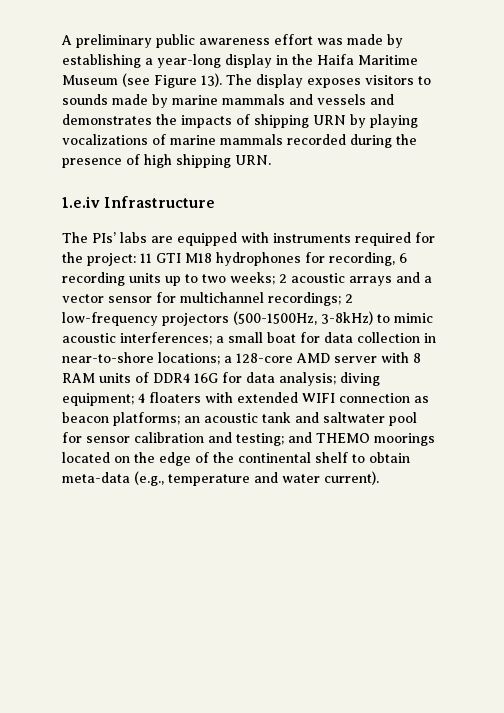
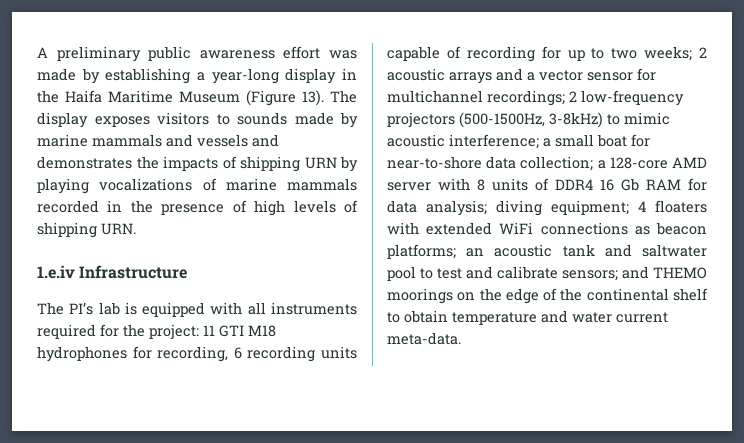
- A preliminary public awareness effort was made by establishing a year-long display in the Haifa Maritime Museum (see Figure 13).
+ A preliminary public awareness effort was made by establishing a year-long display in the Haifa Maritime Museum (Figure 13).
- The display exposes visitors to sounds made by marine mammals and vessels and demonstrates the impacts of shipping URN by playing vocalizations of marine mammals recorded during the presence of high shipping URN.
+ The display exposes visitors to sounds made by marine mammals and vessels and demonstrates the impacts of shipping URN by playing vocalizations of marine mammals recorded in the presence of high levels of shipping URN.
- The PIs’ labs are equipped with instruments required for the project:
+ The PI’s lab is equipped with all instruments required for the project:
- 11 GTI M18 hydrophones for recording, 6 recording units up to two weeks;
+ 11 GTI M18 hydrophones for recording, 6 recording units capable of recording for up to two weeks;
- 2 low-frequency projectors (500-1500Hz, 3-8kHz) to mimic acoustic interferences;
+ 2 low-frequency projectors (500-1500Hz, 3-8kHz) to mimic acoustic interference;
- a small boat for data collection in near-to-shore locations;
+ a small boat for near-to-shore data collection;
- a 128-core AMD server with 8 RAM units of DDR4 16G for data analysis;
+ a 128-core AMD server with 8 units of DDR4 16 Gb RAM for data analysis;
- 4 floaters with extended WIFI connection as beacon platforms;
+ 4 floaters with extended WiFi connections as beacon platforms;
- an acoustic tank and saltwater pool for sensor calibration and testing;
+ an acoustic tank and saltwater pool to test and calibrate sensors;
- and THEMO moorings located on the edge of the continental shelf to obtain meta-data (e.g., temperature and water current).
+ and THEMO moorings on the edge of the continental shelf to obtain temperature and water current meta-data.

